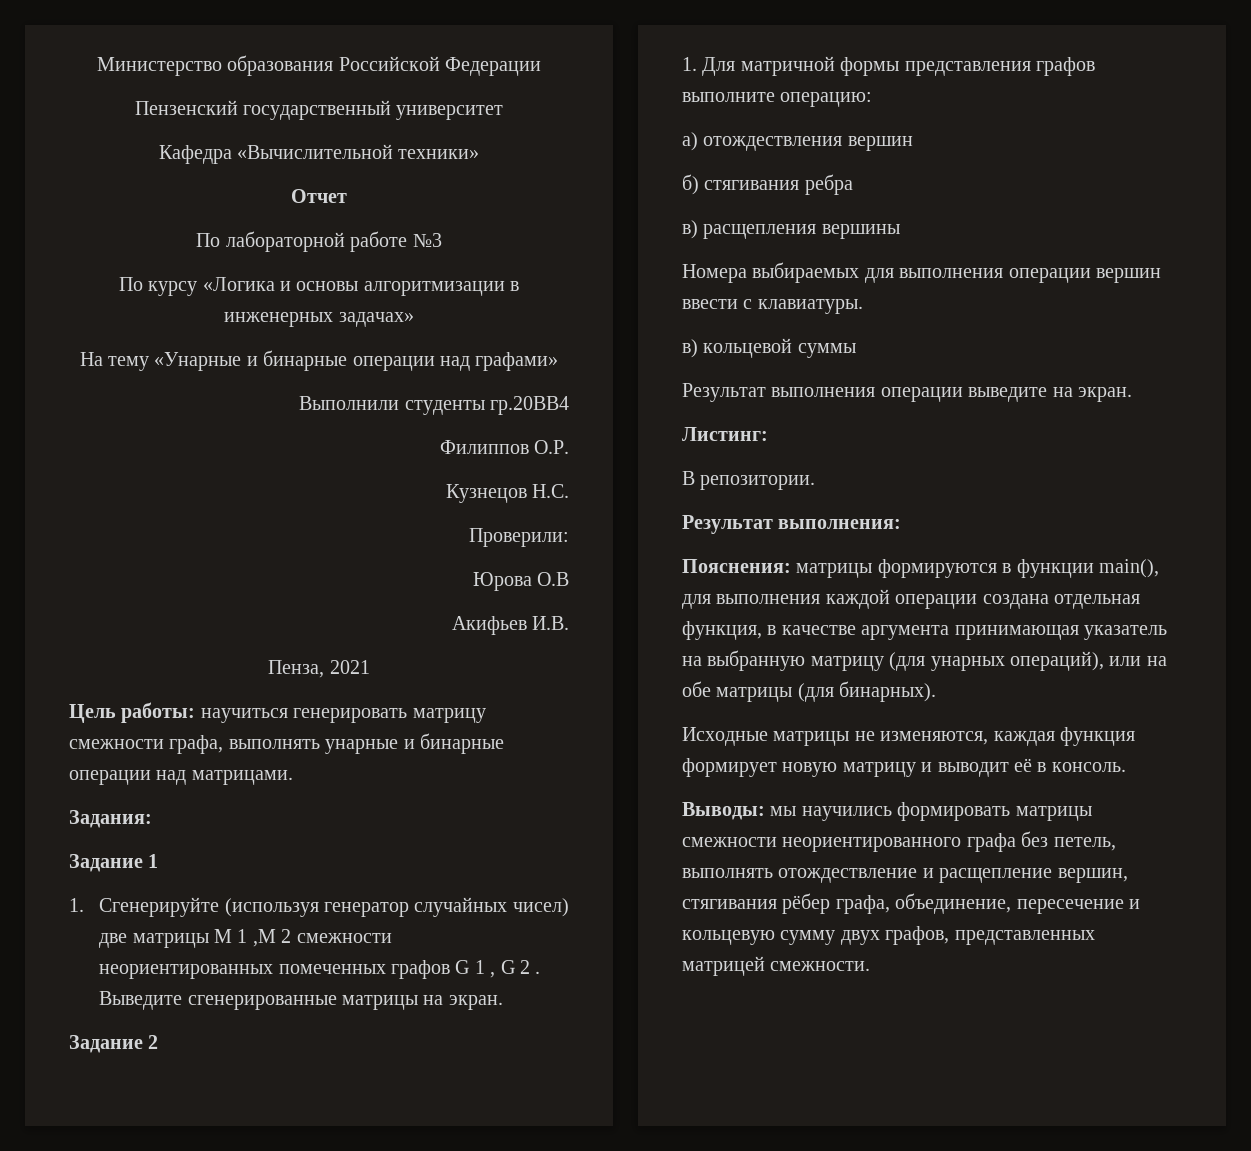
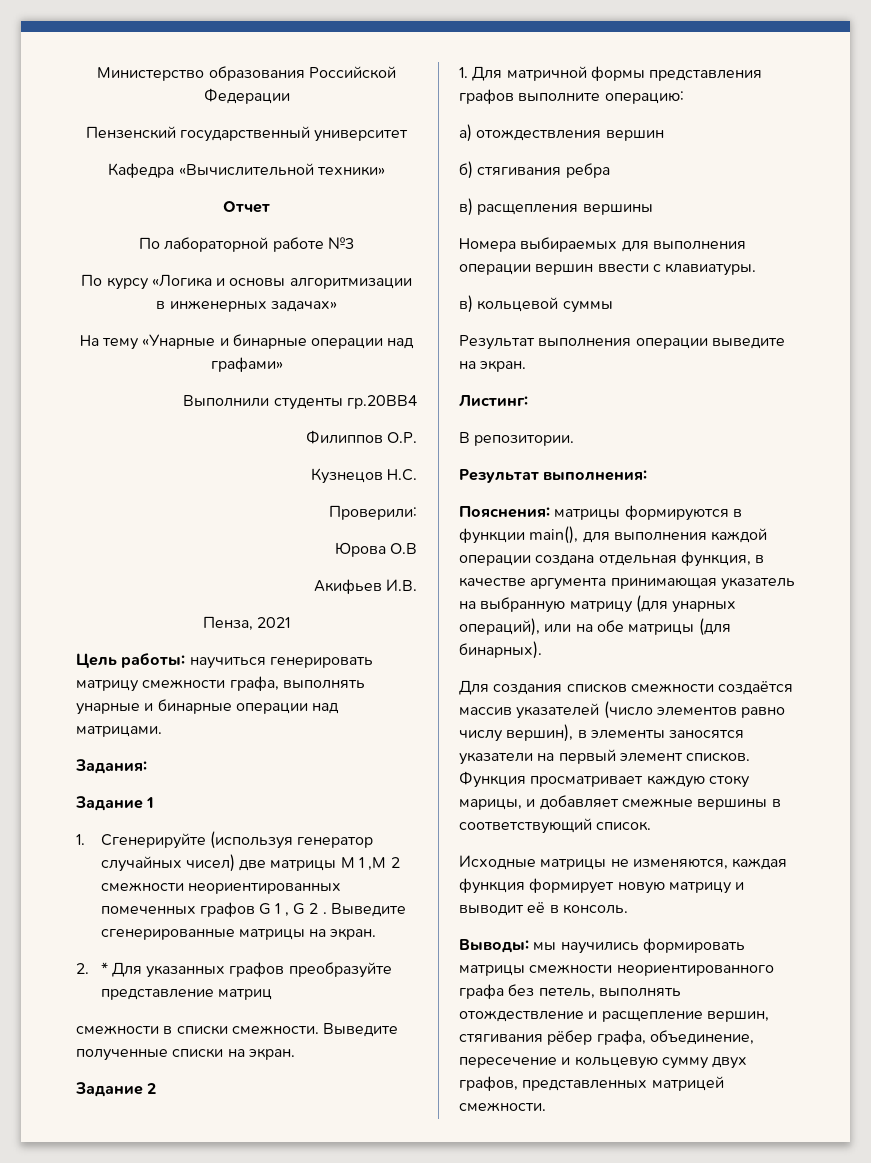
+ 2. * Для указанных графов преобразуйте представление матриц
+ смежности в списки смежности. Выведите полученные списки на экран.
+ Для создания списков смежности создаётся массив указателей (число элементов равно числу вершин), в элементы заносятся указатели на первый элемент списков. Функция просматривает каждую стоку марицы, и добавляет смежные вершины в соответствующий список.

